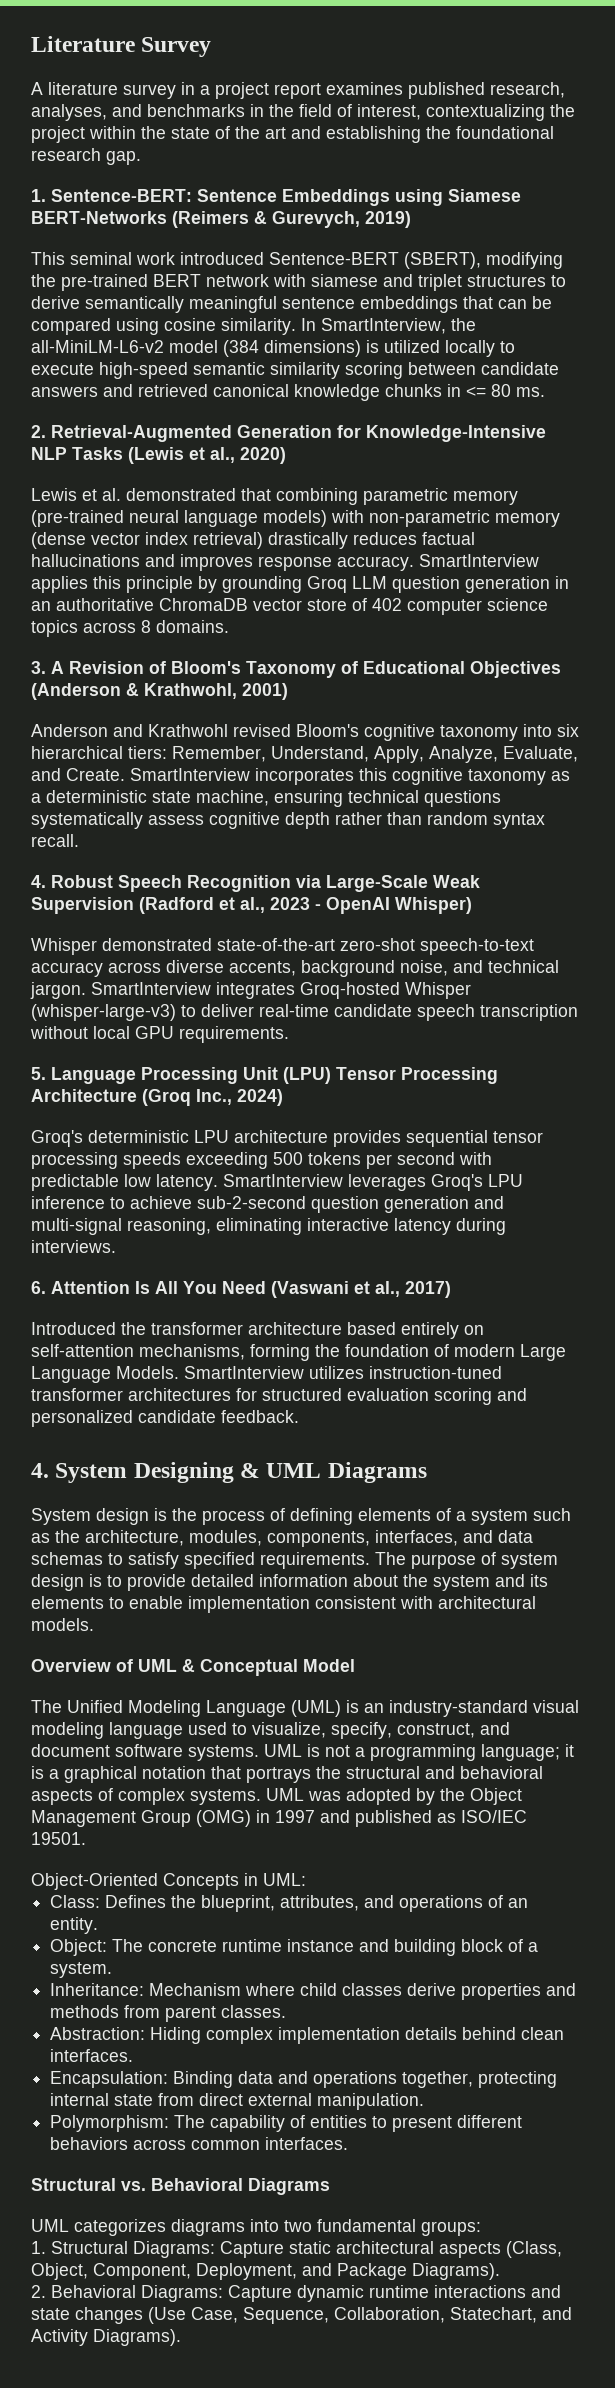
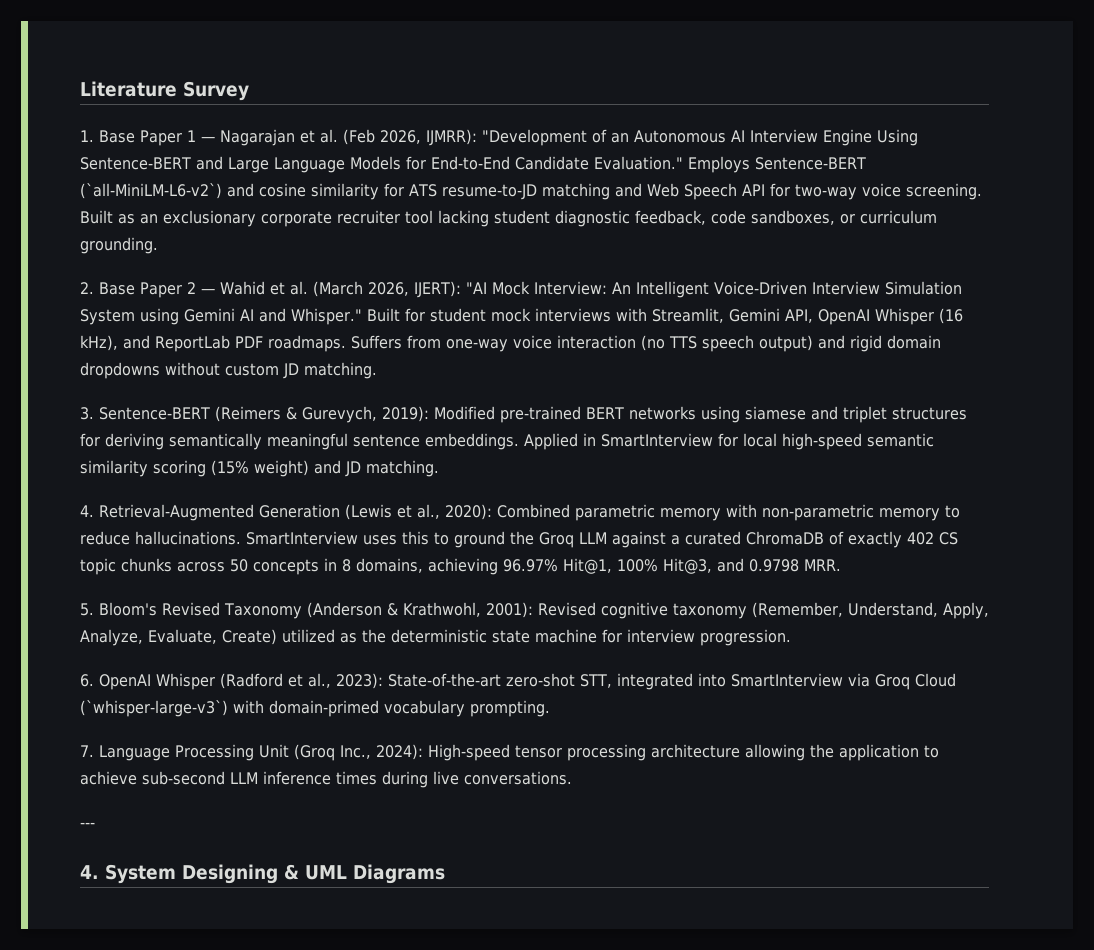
- A literature survey in a project report examines published research, analyses, and benchmarks in the field of interest, contextualizing the project within the state of the art and establishing the foundational research gap.
- 1. Sentence-BERT: Sentence Embeddings using Siamese BERT-Networks (Reimers & Gurevych, 2019)
- This seminal work introduced Sentence-BERT (SBERT), modifying the pre-trained BERT network with siamese and triplet structures to derive semantically meaningful sentence embeddings that can be compared using cosine similarity. In SmartInterview, the all-MiniLM-L6-v2 model (384 dimensions) is utilized locally to execute high-speed semantic similarity scoring between candidate answers and retrieved canonical knowledge chunks in <= 80 ms.
- 2. Retrieval-Augmented Generation for Knowledge-Intensive NLP Tasks (Lewis et al., 2020)
- Lewis et al. demonstrated that combining parametric memory (pre-trained neural language models) with non-parametric memory (dense vector index retrieval) drastically reduces factual hallucinations and improves response accuracy. SmartInterview applies this principle by grounding Groq LLM question generation in an authoritative ChromaDB vector store of 402 computer science topics across 8 domains.
- 3. A Revision of Bloom's Taxonomy of Educational Objectives (Anderson & Krathwohl, 2001)
- Anderson and Krathwohl revised Bloom's cognitive taxonomy into six hierarchical tiers: Remember, Understand, Apply, Analyze, Evaluate, and Create. SmartInterview incorporates this cognitive taxonomy as a deterministic state machine, ensuring technical questions systematically assess cognitive depth rather than random syntax recall.
- 4. Robust Speech Recognition via Large-Scale Weak Supervision (Radford et al., 2023 - OpenAI Whisper)
- Whisper demonstrated state-of-the-art zero-shot speech-to-text accuracy across diverse accents, background noise, and technical jargon. SmartInterview integrates Groq-hosted Whisper (whisper-large-v3) to deliver real-time candidate speech transcription without local GPU requirements.
- 5. Language Processing Unit (LPU) Tensor Processing Architecture (Groq Inc., 2024)
- Groq's deterministic LPU architecture provides sequential tensor processing speeds exceeding 500 tokens per second with predictable low latency. SmartInterview leverages Groq's LPU inference to achieve sub-2-second question generation and multi-signal reasoning, eliminating interactive latency during interviews.
- 6. Attention Is All You Need (Vaswani et al., 2017)
- Introduced the transformer architecture based entirely on self-attention mechanisms, forming the foundation of modern Large Language Models. SmartInterview utilizes instruction-tuned transformer architectures for structured evaluation scoring and personalized candidate feedback.
+ 1. Base Paper 1 — Nagarajan et al. (Feb 2026, IJMRR): "Development of an Autonomous AI Interview Engine Using Sentence-BERT and Large Language Models for End-to-End Candidate Evaluation." Employs Sentence-BERT (`all-MiniLM-L6-v2`) and cosine similarity for ATS resume-to-JD matching and Web Speech API for two-way voice screening. Built as an exclusionary corporate recruiter tool lacking student diagnostic feedback, code sandboxes, or curriculum grounding.
+ 2. Base Paper 2 — Wahid et al. (March 2026, IJERT): "AI Mock Interview: An Intelligent Voice-Driven Interview Simulation System using Gemini AI and Whisper." Built for student mock interviews with Streamlit, Gemini API, OpenAI Whisper (16 kHz), and ReportLab PDF roadmaps. Suffers from one-way voice interaction (no TTS speech output) and rigid domain dropdowns without custom JD matching.
+ 3. Sentence-BERT (Reimers & Gurevych, 2019): Modified pre-trained BERT networks using siamese and triplet structures for deriving semantically meaningful sentence embeddings. Applied in SmartInterview for local high-speed semantic similarity scoring (15% weight) and JD matching.
+ 4. Retrieval-Augmented Generation (Lewis et al., 2020): Combined parametric memory with non-parametric memory to reduce hallucinations. SmartInterview uses this to ground the Groq LLM against a curated ChromaDB of exactly 402 CS topic chunks across 50 concepts in 8 domains, achieving 96.97% Hit@1, 100% Hit@3, and 0.9798 MRR.
+ 5. Bloom's Revised Taxonomy (Anderson & Krathwohl, 2001): Revised cognitive taxonomy (Remember, Understand, Apply, Analyze, Evaluate, Create) utilized as the deterministic state machine for interview progression.
+ 6. OpenAI Whisper (Radford et al., 2023): State-of-the-art zero-shot STT, integrated into SmartInterview via Groq Cloud (`whisper-large-v3`) with domain-primed vocabulary prompting.
+ 7. Language Processing Unit (Groq Inc., 2024): High-speed tensor processing architecture allowing the application to achieve sub-second LLM inference times during live conversations.
+ ---
- System design is the process of defining elements of a system such as the architecture, modules, components, interfaces, and data schemas to satisfy specified requirements. The purpose of system design is to provide detailed information about the system and its elements to enable implementation consistent with architectural models.
- Overview of UML & Conceptual Model
- The Unified Modeling Language (UML) is an industry-standard visual modeling language used to visualize, specify, construct, and document software systems. UML is not a programming language; it is a graphical notation that portrays the structural and behavioral aspects of complex systems. UML was adopted by the Object Management Group (OMG) in 1997 and published as ISO/IEC 19501.
- Object-Oriented Concepts in UML:
- Class: Defines the blueprint, attributes, and operations of an entity.
- Object: The concrete runtime instance and building block of a system.
- Inheritance: Mechanism where child classes derive properties and methods from parent classes.
- Abstraction: Hiding complex implementation details behind clean interfaces.
- Encapsulation: Binding data and operations together, protecting internal state from direct external manipulation.
- Polymorphism: The capability of entities to present different behaviors across common interfaces.
- Structural vs. Behavioral Diagrams
- UML categorizes diagrams into two fundamental groups:
- 1. Structural Diagrams: Capture static architectural aspects (Class, Object, Component, Deployment, and Package Diagrams).
- 2. Behavioral Diagrams: Capture dynamic runtime interactions and state changes (Use Case, Sequence, Collaboration, Statechart, and Activity Diagrams).

